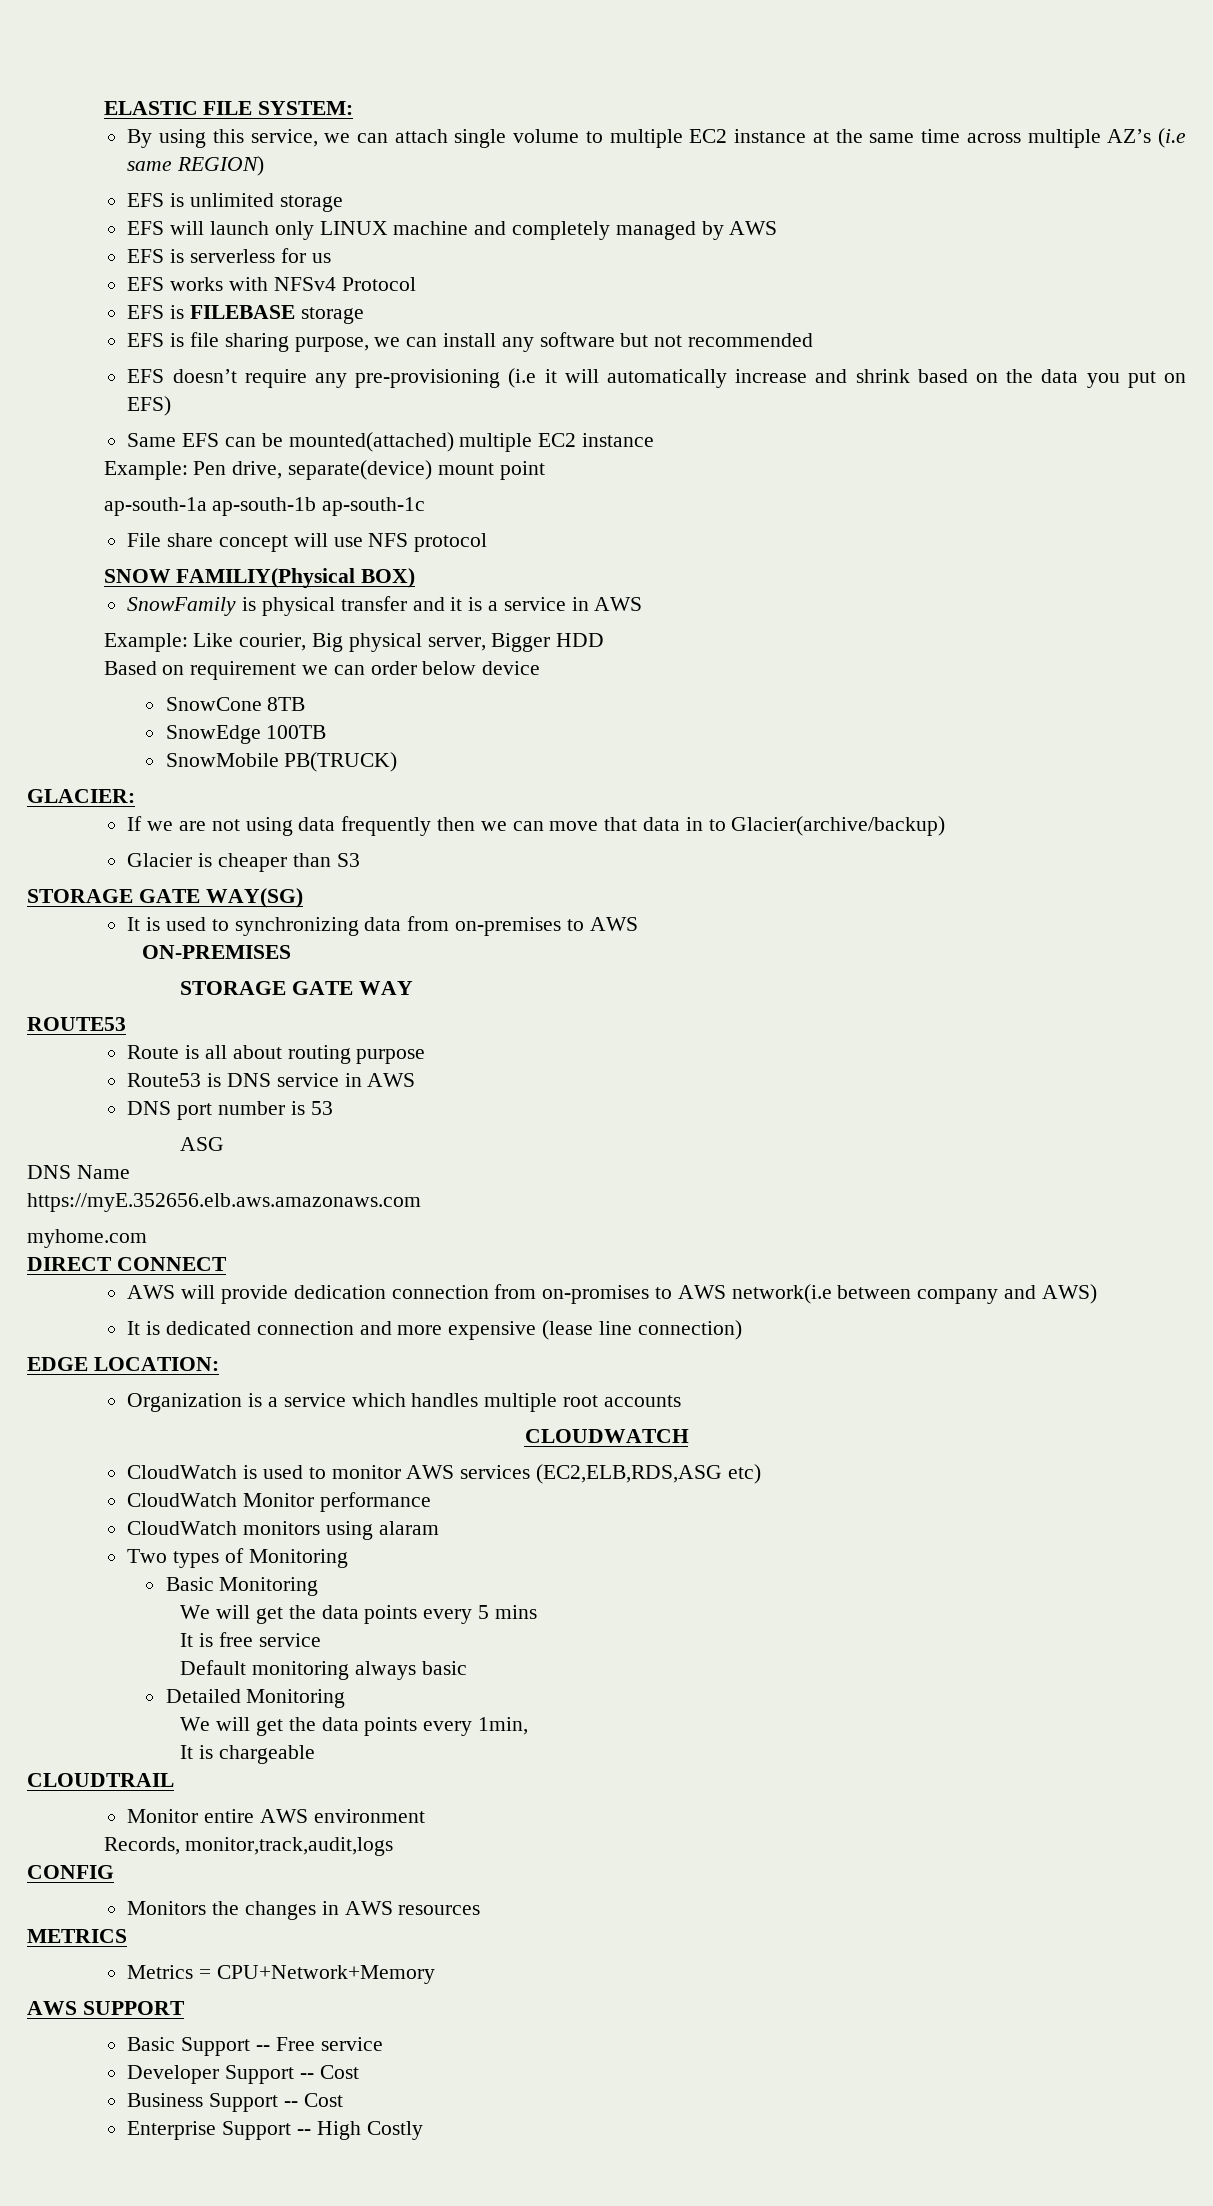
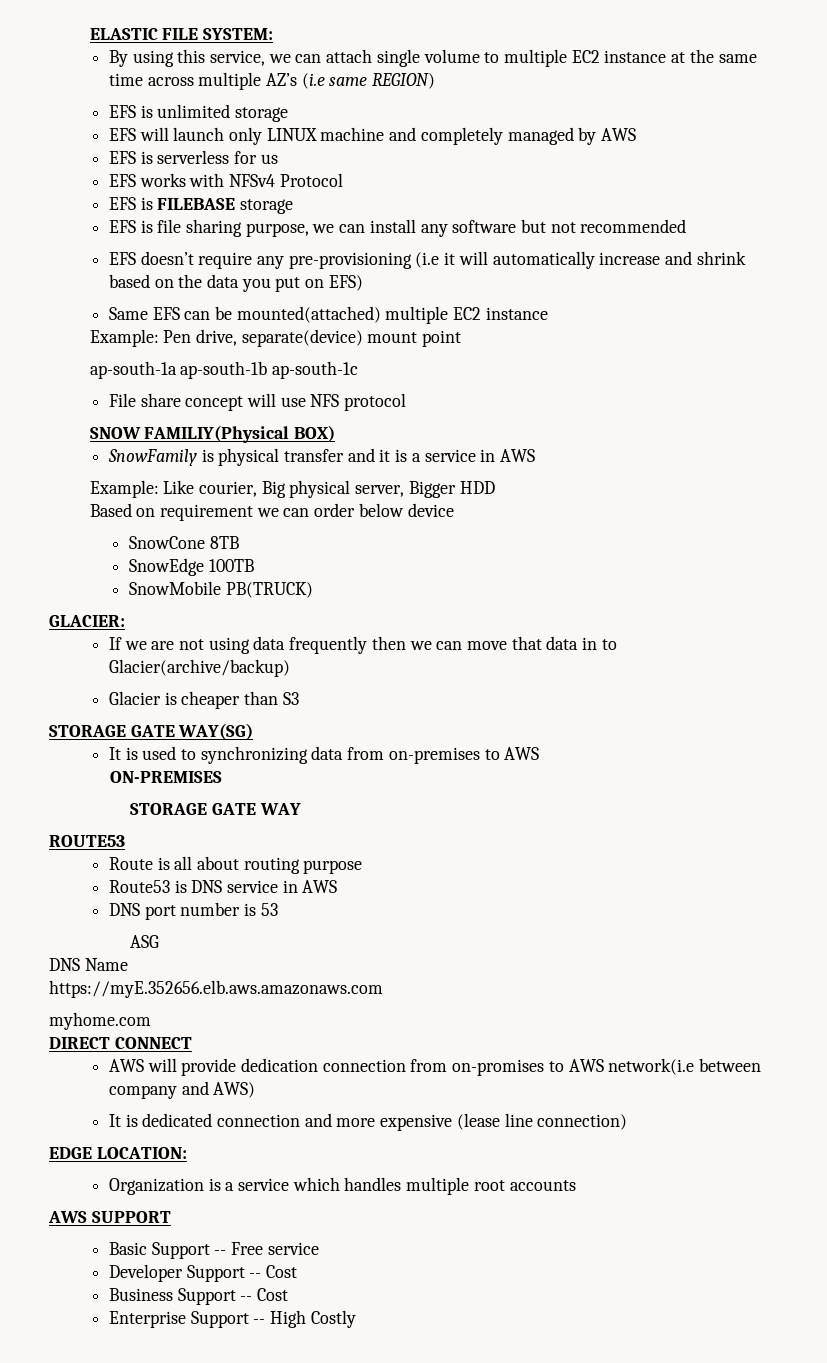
- CLOUDWATCH
- CloudWatch is used to monitor AWS services (EC2,ELB,RDS,ASG etc)
- CloudWatch Monitor performance
- CloudWatch monitors using alaram
- Two types of Monitoring
- Basic Monitoring
- We will get the data points every 5 mins
- It is free service
- Default monitoring always basic
- Detailed Monitoring
- We will get the data points every 1min,
- It is chargeable
- CLOUDTRAIL
- Monitor entire AWS environment
- Records, monitor,track,audit,logs
- CONFIG
- Monitors the changes in AWS resources
- METRICS
- Metrics = CPU+Network+Memory

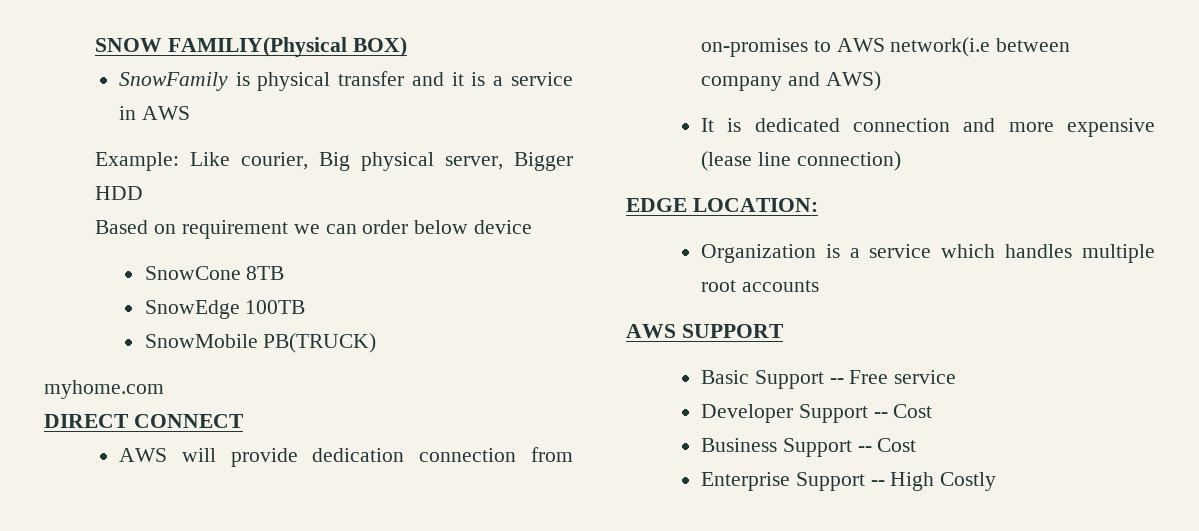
- ELASTIC FILE SYSTEM:
- By using this service, we can attach single volume to multiple EC2 instance at the same time across multiple AZ’s (i.e same REGION)
- EFS is unlimited storage
- EFS will launch only LINUX machine and completely managed by AWS
- EFS is serverless for us
- EFS works with NFSv4 Protocol
- EFS is FILEBASE storage
- EFS is file sharing purpose, we can install any software but not recommended
- EFS doesn’t require any pre-provisioning (i.e it will automatically increase and shrink based on the data you put on EFS)
- Same EFS can be mounted(attached) multiple EC2 instance
- Example: Pen drive, separate(device) mount point
- ap-south-1a ap-south-1b ap-south-1c
- File share concept will use NFS protocol
- GLACIER:
- If we are not using data frequently then we can move that data in to Glacier(archive/backup)
- Glacier is cheaper than S3
- STORAGE GATE WAY(SG)
- It is used to synchronizing data from on-premises to AWS
- ON-PREMISES
- STORAGE GATE WAY
- ROUTE53
- Route is all about routing purpose
- Route53 is DNS service in AWS
- DNS port number is 53
- ASG
- DNS Name
- https://myE.352656.elb.aws.amazonaws.com

